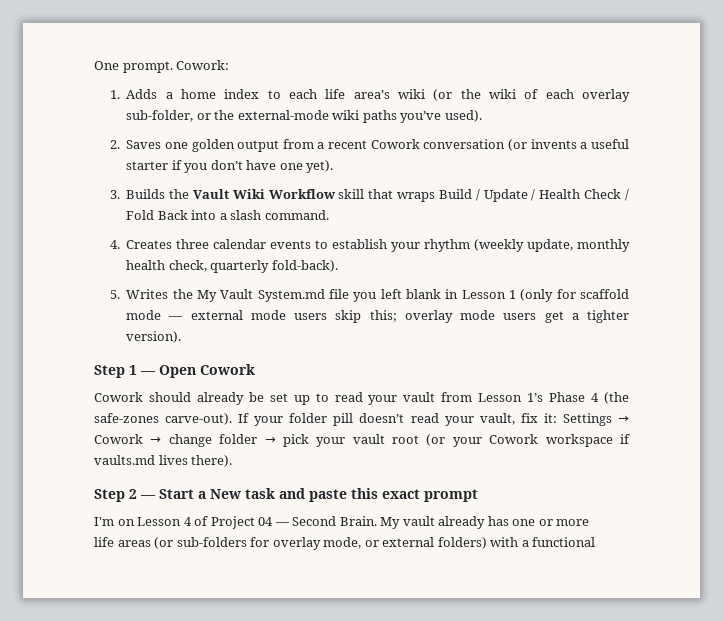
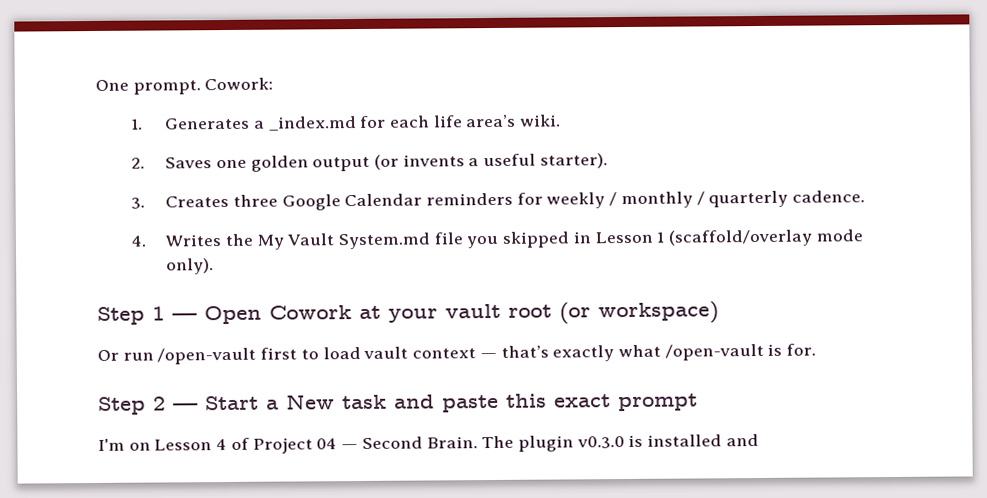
- 1. Adds a home index to each life area’s wiki (or the wiki of each overlay sub-folder, or the external-mode wiki paths you’ve used).
+ 1. Generates a _index.md for each life area’s wiki.
- 2. Saves one golden output from a recent Cowork conversation (or invents a useful starter if you don’t have one yet).
- 3. Builds the Vault Wiki Workflow skill that wraps Build / Update / Health Check / Fold Back into a slash command.
- 4. Creates three calendar events to establish your rhythm (weekly update, monthly health check, quarterly fold-back).
- 5. Writes the My Vault System.md file you left blank in Lesson 1 (only for scaffold mode — external mode users skip this; overlay mode users get a tighter version).
+ 2. Saves one golden output (or invents a useful starter).
+ 3. Creates three Google Calendar reminders for weekly / monthly / quarterly cadence.
+ 4. Writes the My Vault System.md file you skipped in Lesson 1 (scaffold/overlay mode only).
- Step 1 — Open Cowork
- Cowork should already be set up to read your vault from Lesson 1’s Phase 4 (the safe-zones carve-out). If your folder pill doesn’t read your vault, fix it: Settings → Cowork → change folder → pick your vault root (or your Cowork workspace if vaults.md lives there).
+ Step 1 — Open Cowork at your vault root (or workspace)
+ Or run /open-vault first to load vault context — that’s exactly what /open-vault is for.
- My vault already has one or more
- life areas (or sub-folders for overlay mode, or external folders) with a functional
+ The plugin v0.3.0 is installed and

